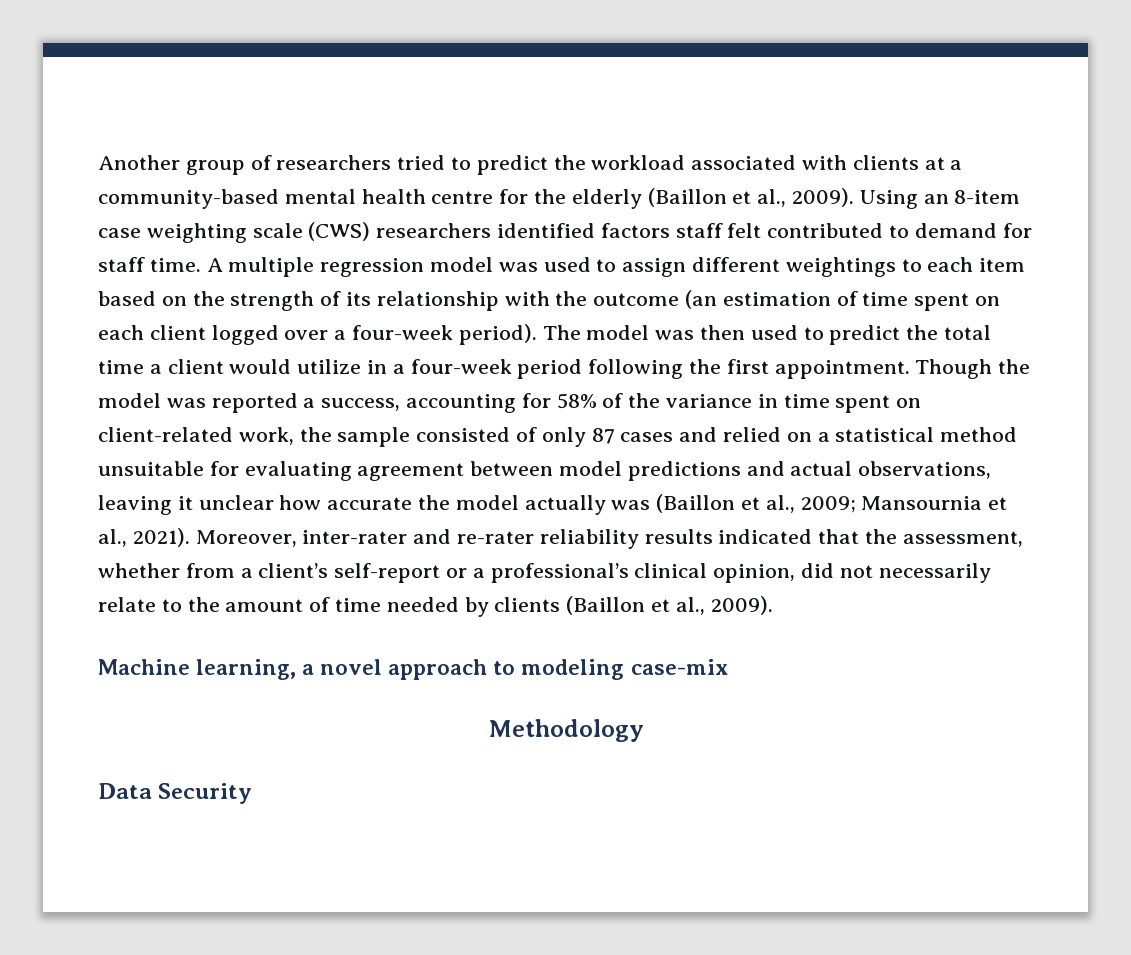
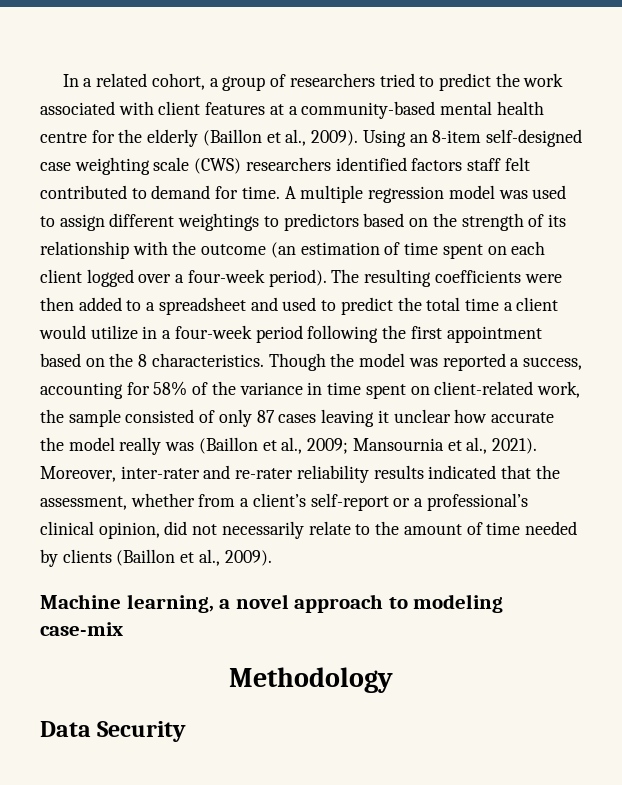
- Another group of researchers tried to predict the workload associated with clients at a community-based mental health centre for the elderly (Baillon et al., 2009).
+ In a related cohort, a group of researchers tried to predict the work associated with client features at a community-based mental health centre for the elderly (Baillon et al., 2009).
- Using an 8-item case weighting scale (CWS) researchers identified factors staff felt contributed to demand for staff time.
+ Using an 8-item self-designed case weighting scale (CWS) researchers identified factors staff felt contributed to demand for time.
- A multiple regression model was used to assign different weightings to each item based on the strength of its relationship with the outcome (an estimation of time spent on each client logged over a four-week period).
+ A multiple regression model was used to assign different weightings to predictors based on the strength of its relationship with the outcome (an estimation of time spent on each client logged over a four-week period).
- The model was then used to predict the total time a client would utilize in a four-week period following the first appointment.
+ The resulting coefficients were then added to a spreadsheet and used to predict the total time a client would utilize in a four-week period following the first appointment based on the 8 characteristics.
- Though the model was reported a success, accounting for 58% of the variance in time spent on client-related work, the sample consisted of only 87 cases and relied on a statistical method unsuitable for evaluating agreement between model predictions and actual observations, leaving it unclear how accurate the model actually was (Baillon et al., 2009; Mansournia et al., 2021).
+ Though the model was reported a success, accounting for 58% of the variance in time spent on client-related work, the sample consisted of only 87 cases leaving it unclear how accurate the model really was (Baillon et al., 2009; Mansournia et al., 2021).

